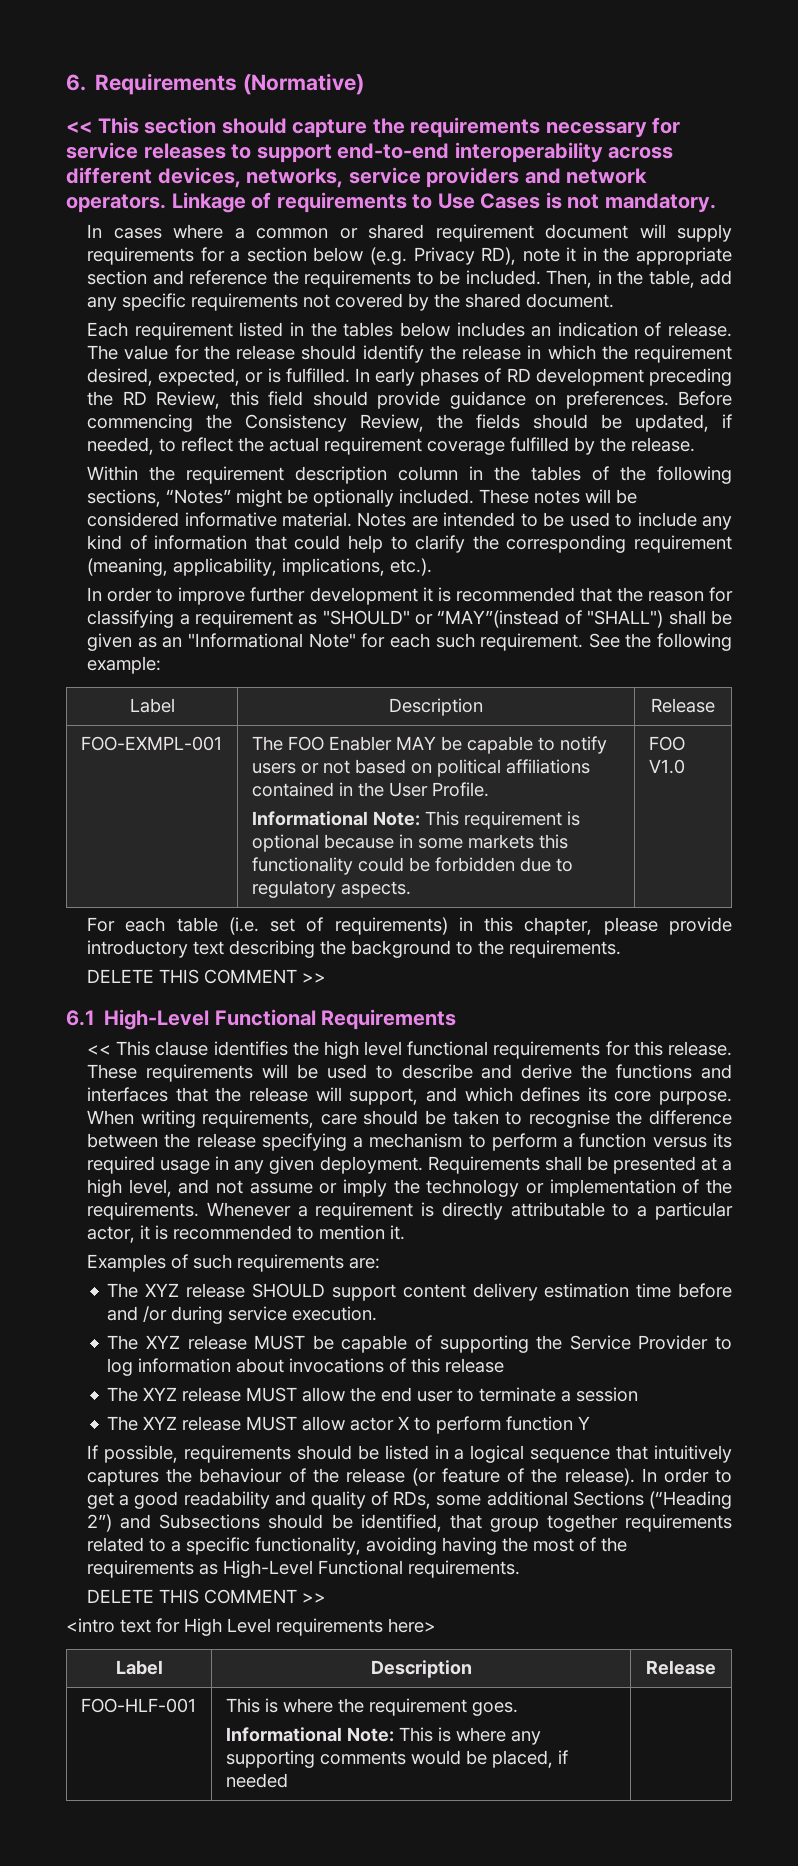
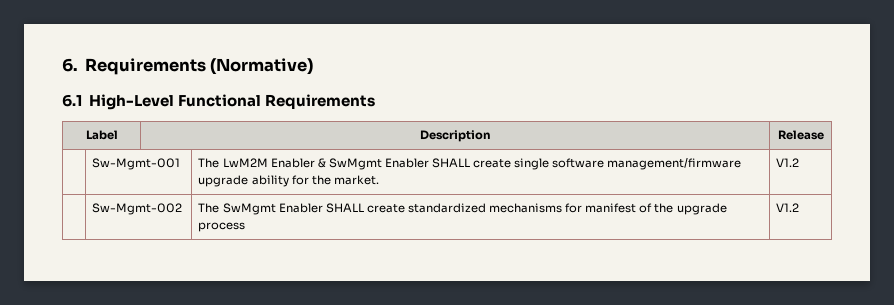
- << This section should capture the requirements necessary for service releases to support end-to-end interoperability across different devices, networks, service providers and network operators. Linkage of requirements to Use Cases is not mandatory.
- In cases where a common or shared requirement document will supply requirements for a section below (e.g. Privacy RD), note it in the appropriate section and reference the requirements to be included. Then, in the table, add any specific requirements not covered by the shared document.
- Each requirement listed in the tables below includes an indication of release. The value for the release should identify the release in which the requirement desired, expected, or is fulfilled. In early phases of RD development preceding the RD Review, this field should provide guidance on preferences. Before commencing the Consistency Review, the fields should be updated, if needed, to reflect the actual requirement coverage fulfilled by the release.
- Within the requirement description column in the tables of the following sections, “Notes” might be optionally included. These notes will be considered informative material. Notes are intended to be used to include any kind of information that could help to clarify the corresponding requirement (meaning, applicability, implications, etc.).
- In order to improve further development it is recommended that the reason for classifying a requirement as "SHOULD" or “MAY”(instead of "SHALL") shall be given as an "Informational Note" for each such requirement. See the following example:
+ 6.1 High-Level Functional Requirements
  Label | Description | Release
- FOO-EXMPL-001 | The FOO Enabler MAY be capable to notify users or not based on political affiliations contained in the User Profile.
- Informational Note: This requirement is optional because in some markets this functionality could be forbidden due to regulatory aspects. | FOO V1.0
- For each table (i.e. set of requirements) in this chapter, please provide introductory text describing the background to the requirements.
- DELETE THIS COMMENT >>
- 6.1 High-Level Functional Requirements
- << This clause identifies the high level functional requirements for this release. These requirements will be used to describe and derive the functions and interfaces that the release will support, and which defines its core purpose. When writing requirements, care should be taken to recognise the difference between the release specifying a mechanism to perform a function versus its required usage in any given deployment. Requirements shall be presented at a high level, and not assume or imply the technology or implementation of the requirements. Whenever a requirement is directly attributable to a particular actor, it is recommended to mention it.
- Examples of such requirements are:
- The XYZ release SHOULD support content delivery estimation time before and /or during service execution.
- The XYZ release MUST be capable of supporting the Service Provider to log information about invocations of this release
- The XYZ release MUST allow the end user to terminate a session
- The XYZ release MUST allow actor X to perform function Y
- If possible, requirements should be listed in a logical sequence that intuitively captures the behaviour of the release (or feature of the release). In order to get a good readability and quality of RDs, some additional Sections (“Heading 2”) and Subsections should be identified, that group together requirements related to a specific functionality, avoiding having the most of the requirements as High-Level Functional requirements.
- DELETE THIS COMMENT >>
- <intro text for High Level requirements here>
- Label | Description | Release
- FOO-HLF-001 | This is where the requirement goes.
- Informational Note: This is where any supporting comments would be placed, if needed |
+ | Sw-Mgmt-001 | The LwM2M Enabler & SwMgmt Enabler SHALL create single software management/firmware upgrade ability for the market. | V1.2
+ | Sw-Mgmt-002 | The SwMgmt Enabler SHALL create standardized mechanisms for manifest of the upgrade process | V1.2

